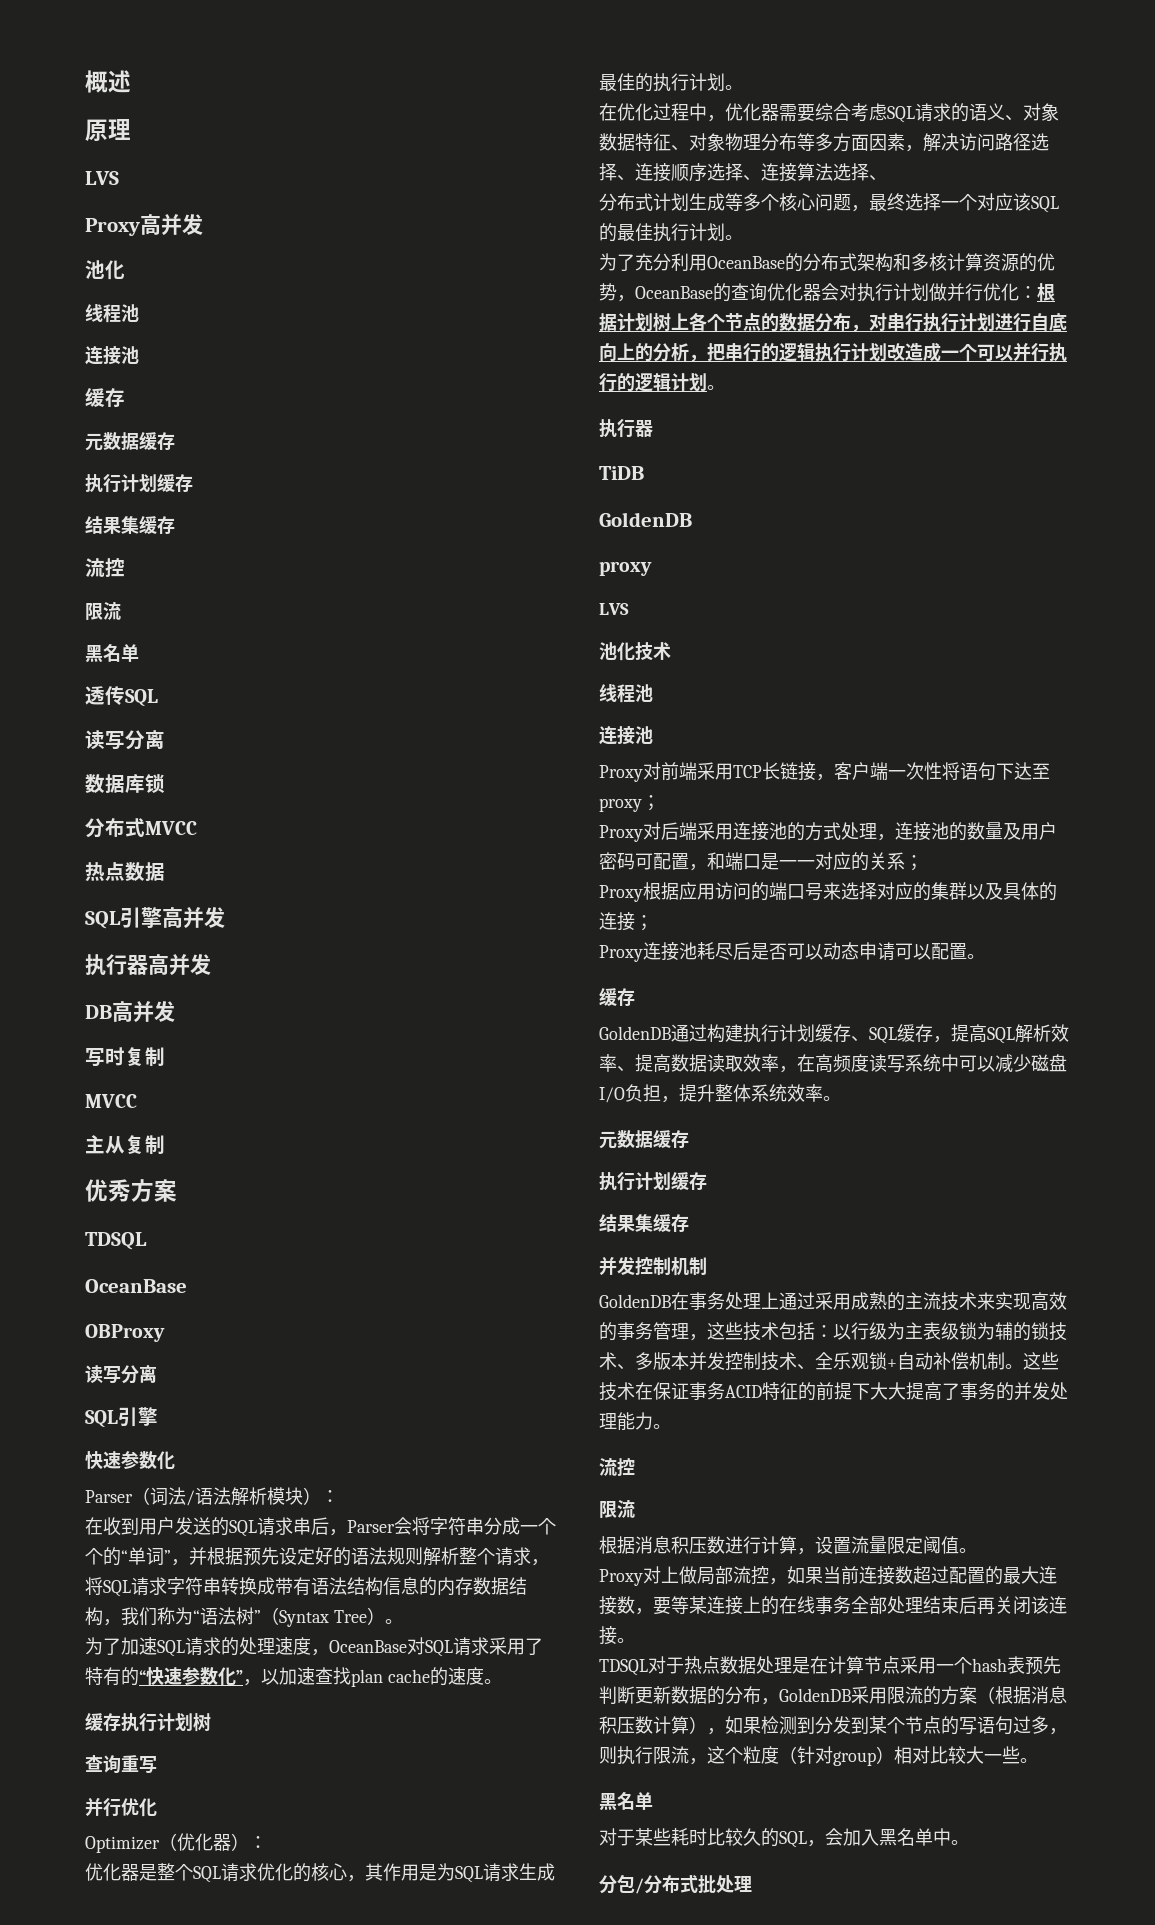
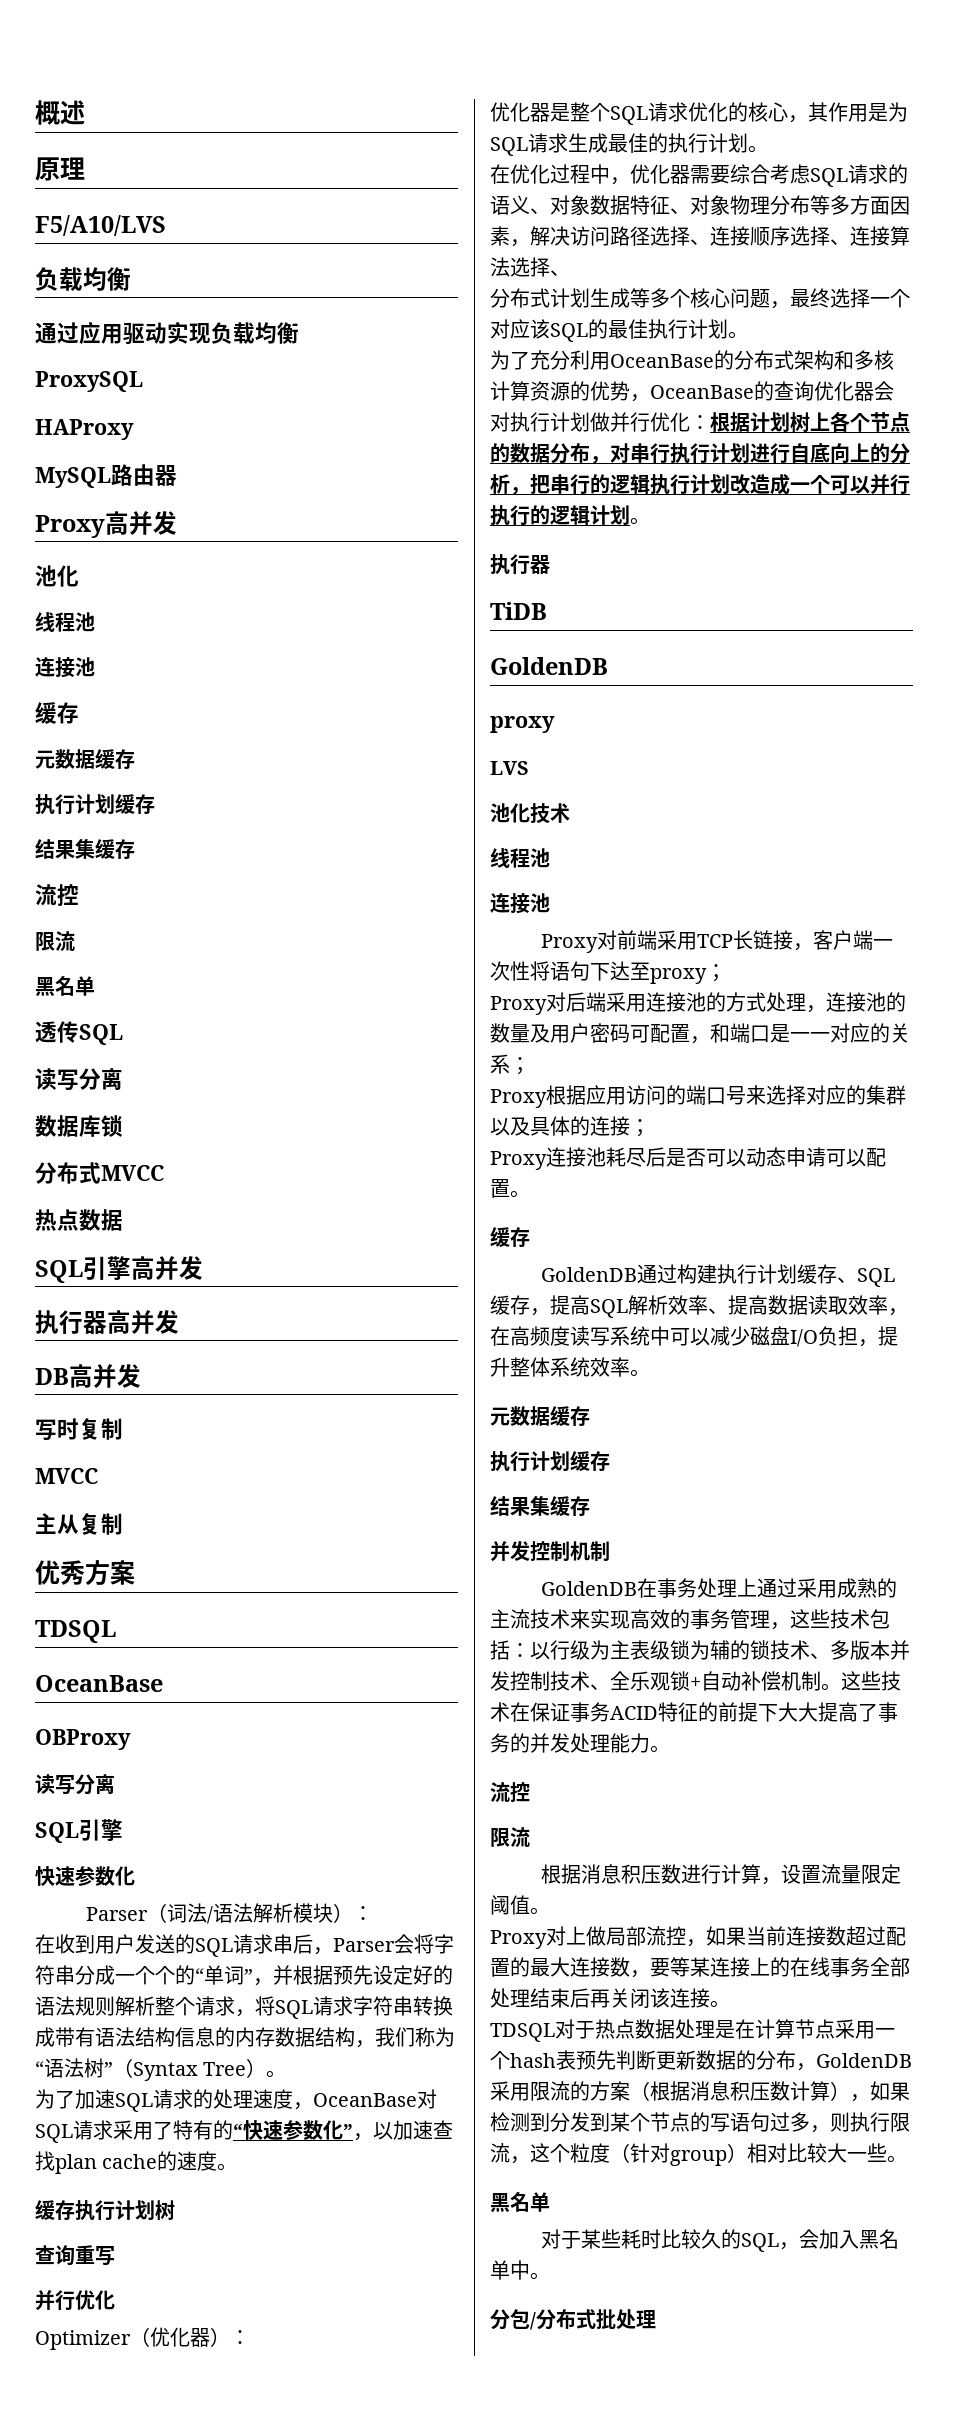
  原理
- LVS
+ F5/A10/LVS
+ 负载均衡
+ 通过应用驱动实现负载均衡
+ ProxySQL
+ HAProxy
+ MySQL路由器

